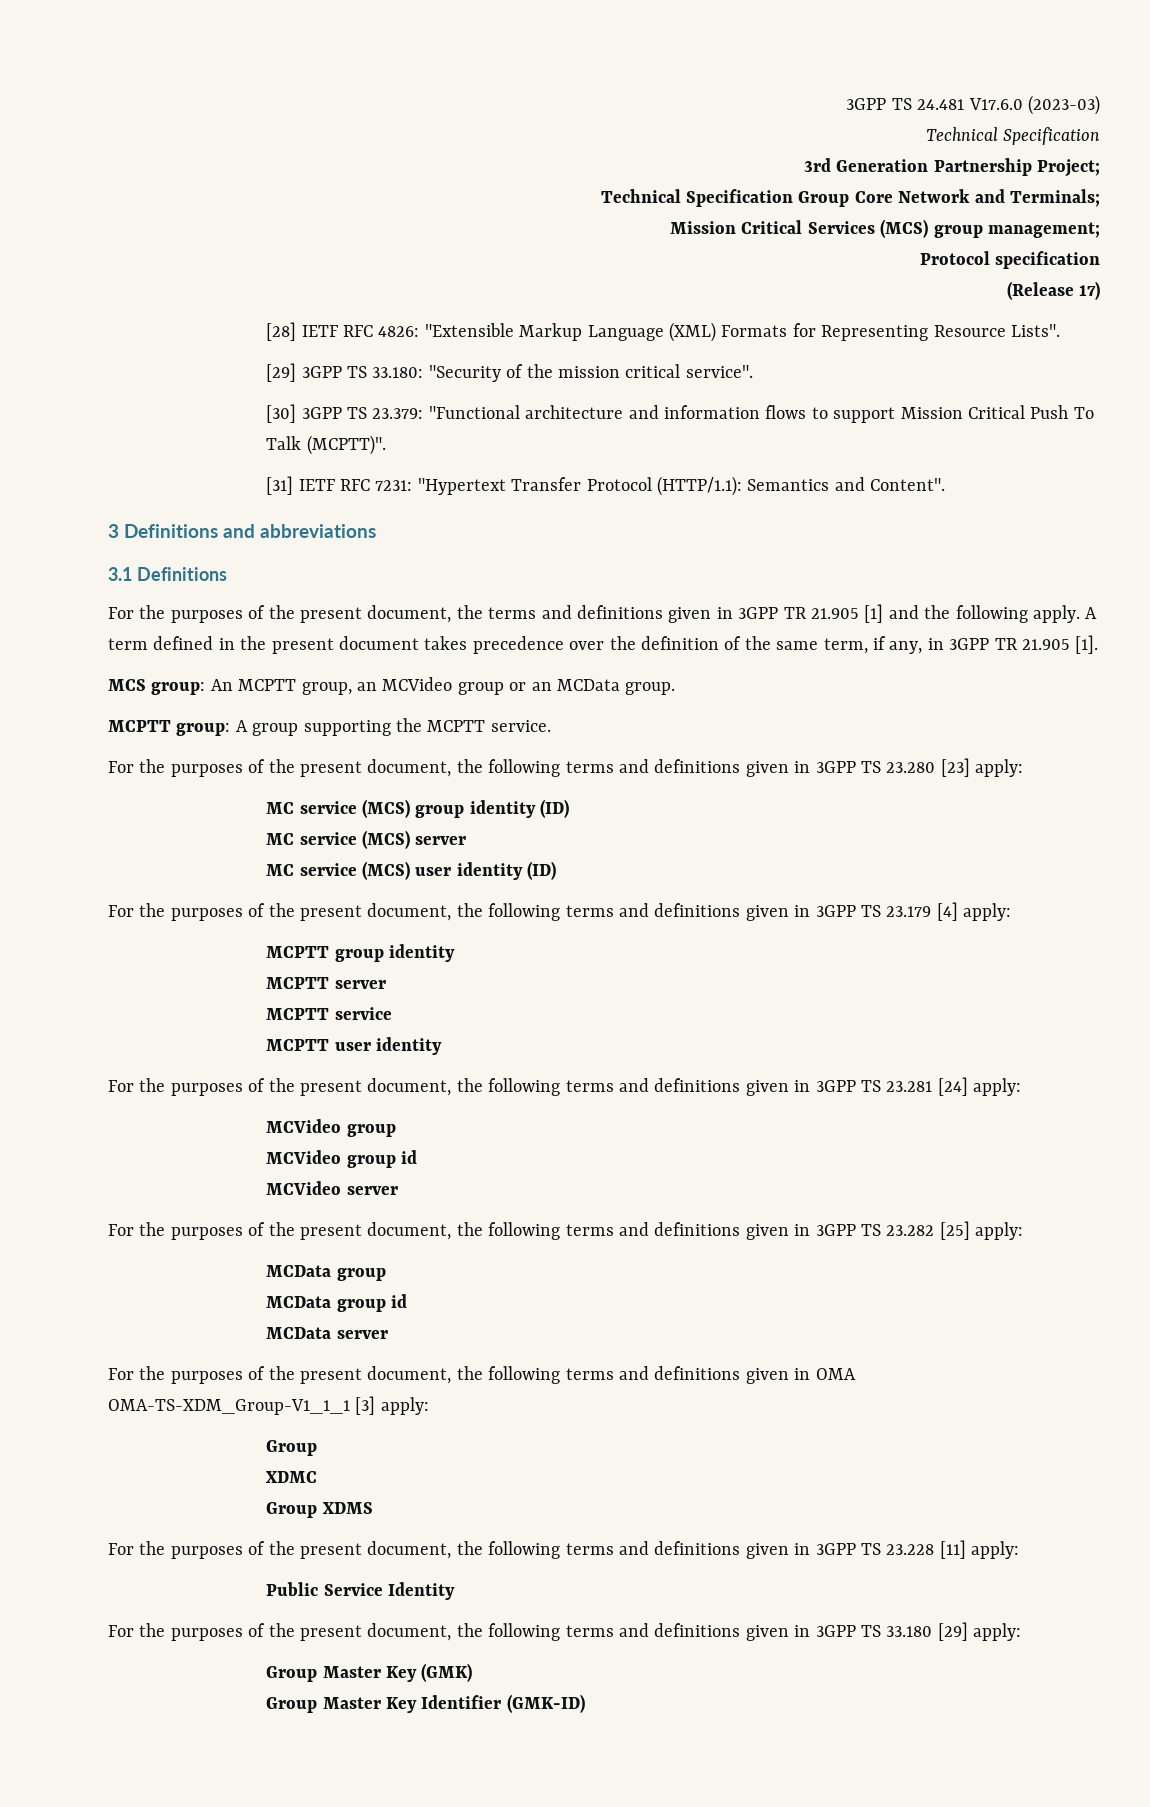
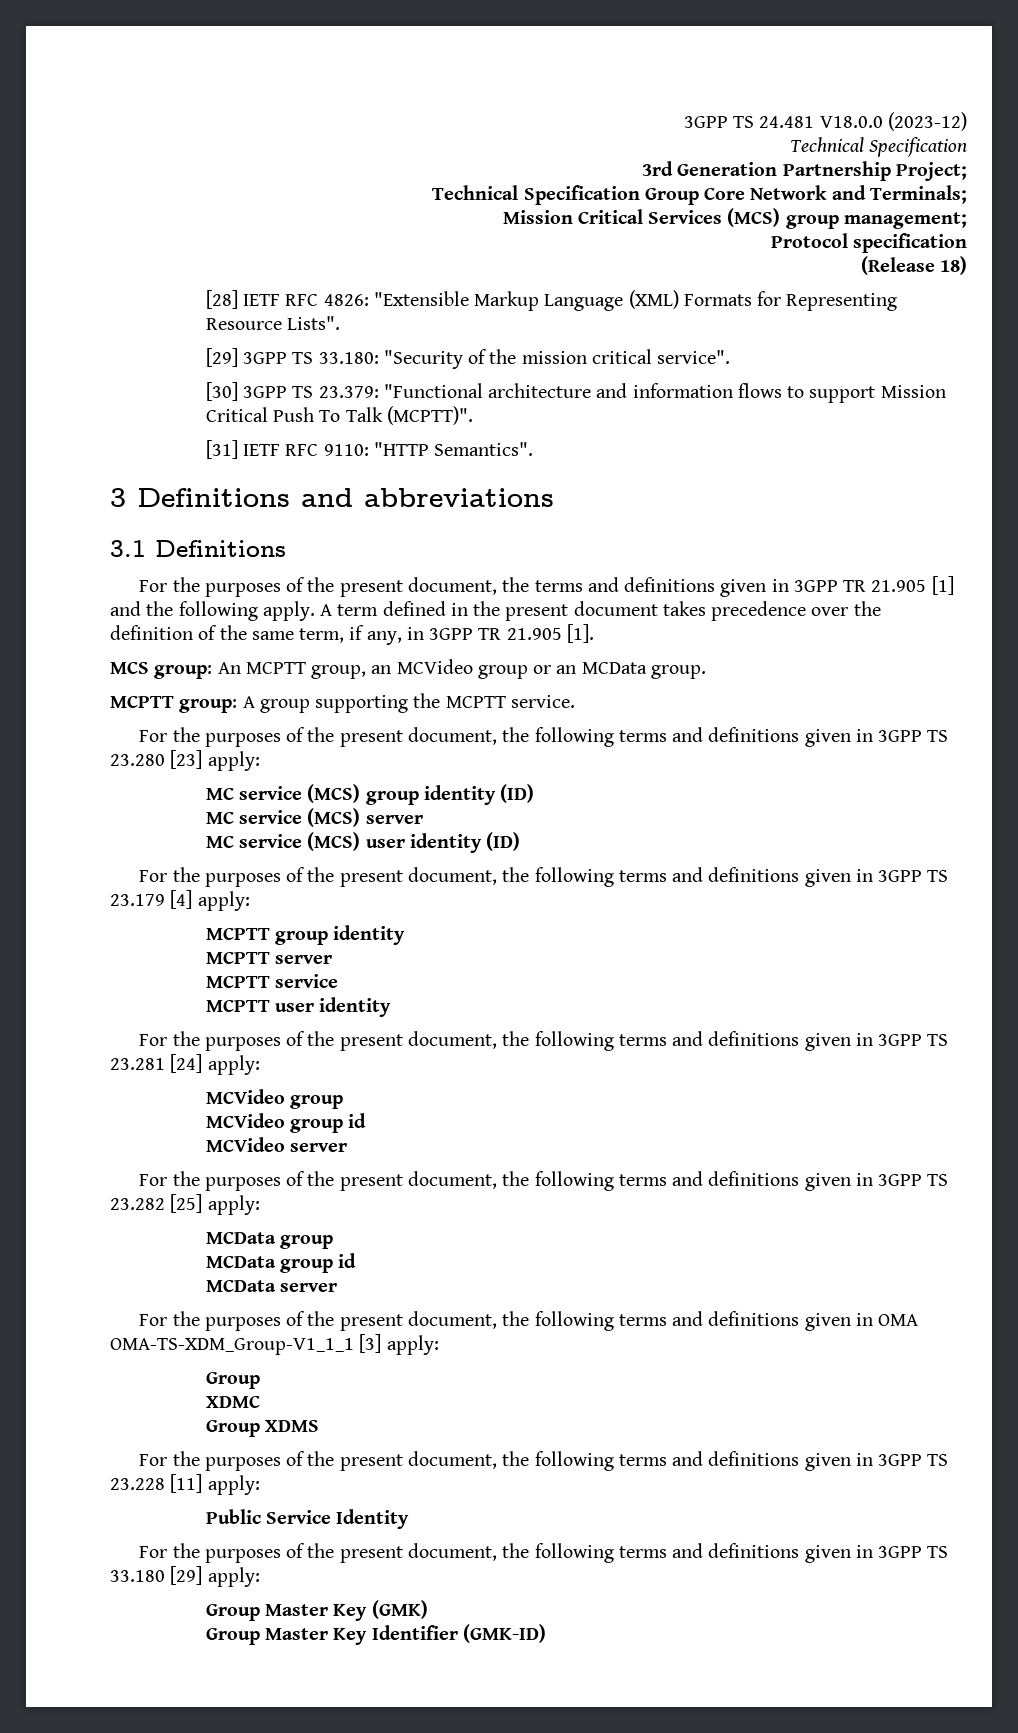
- 3GPP TS 24.481 V17.6.0 (2023-03)
+ 3GPP TS 24.481 V18.0.0 (2023-12)
- (Release 17)
+ (Release 18)
- [31] IETF RFC 7231: "Hypertext Transfer Protocol (HTTP/1.1): Semantics and Content".
+ [31] IETF RFC 9110: "HTTP Semantics".

